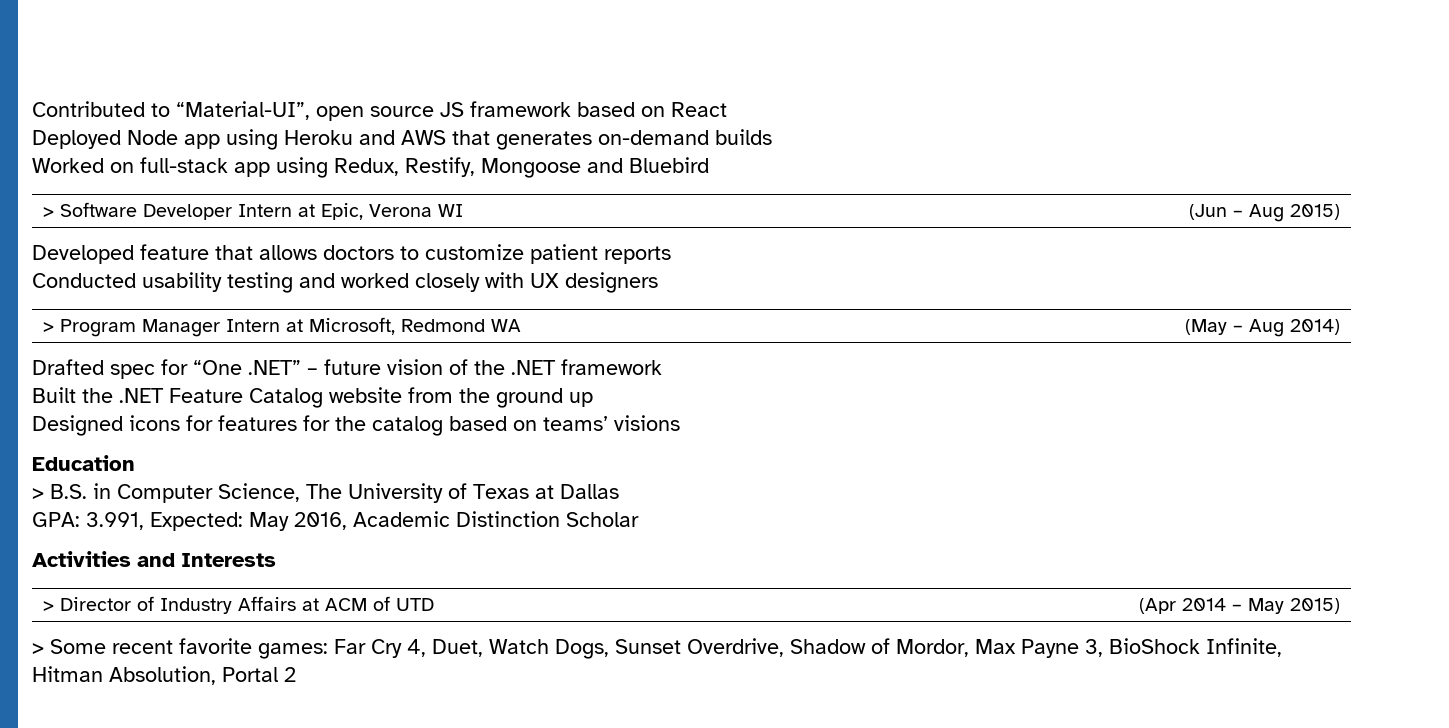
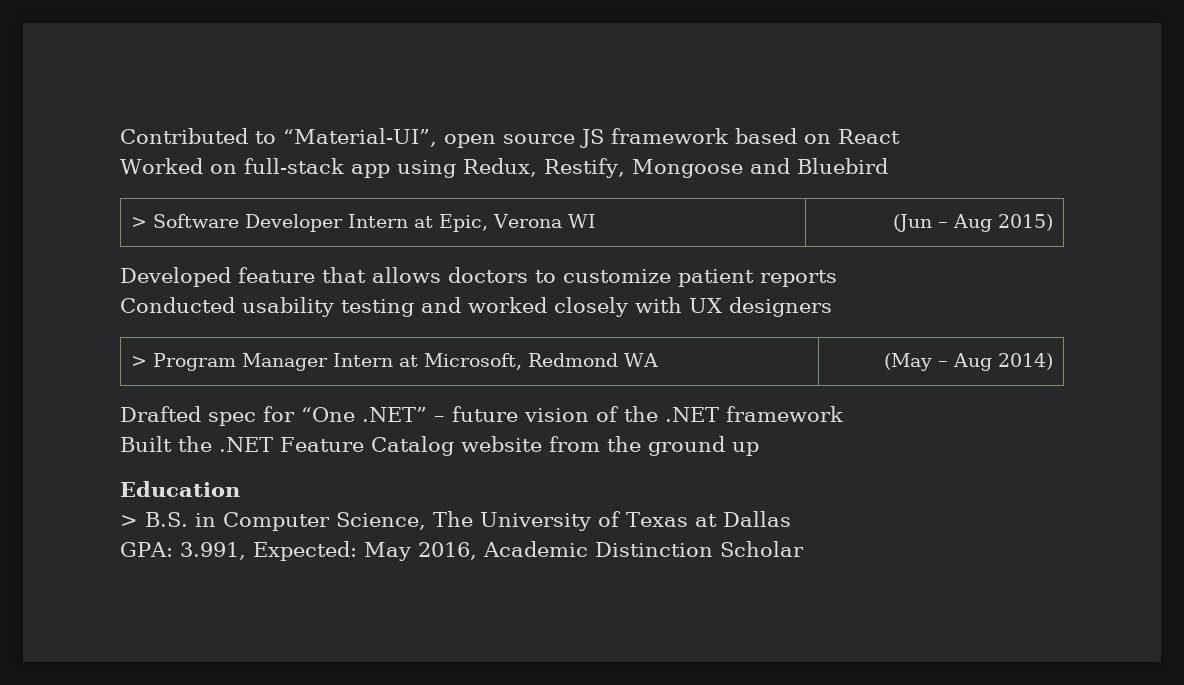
- Deployed Node app using Heroku and AWS that generates on-demand builds
- Designed icons for features for the catalog based on teams’ visions
- Activities and Interests
- > Director of Industry Affairs at ACM of UTD | (Apr 2014 – May 2015)
- > Some recent favorite games: Far Cry 4, Duet, Watch Dogs, Sunset Overdrive, Shadow of Mordor, Max Payne 3, BioShock Infinite, Hitman Absolution, Portal 2

